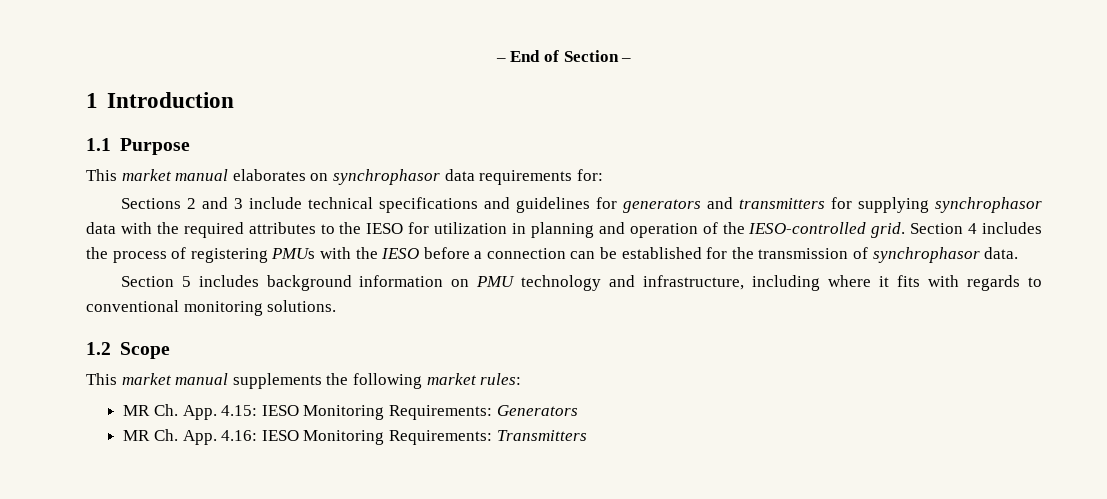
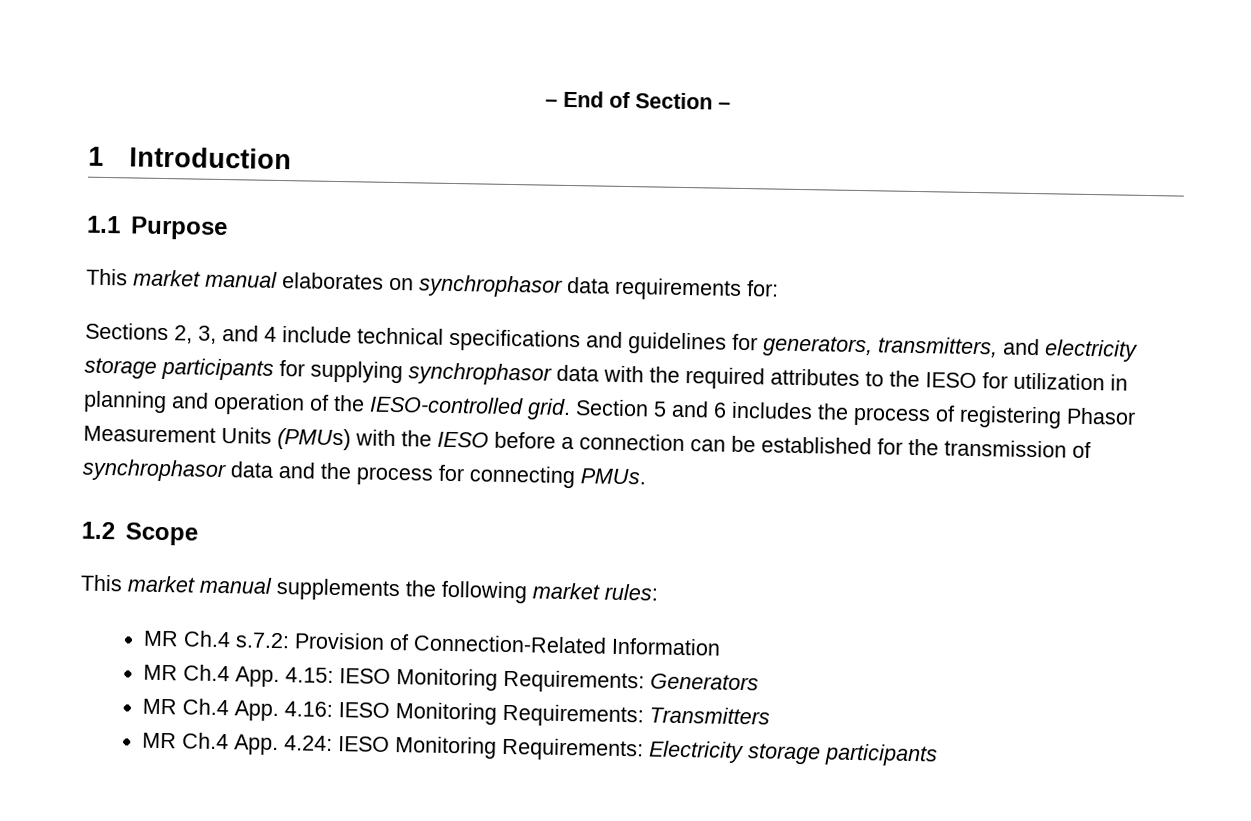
- Sections 2 and 3 include technical specifications and guidelines for generators and transmitters for supplying synchrophasor data with the required attributes to the IESO for utilization in planning and operation of the IESO-controlled grid.
+ Sections 2, 3, and 4 include technical specifications and guidelines for generators, transmitters, and electricity storage participants for supplying synchrophasor data with the required attributes to the IESO for utilization in planning and operation of the IESO-controlled grid.
- Section 4 includes the process of registering PMUs with the IESO before a connection can be established for the transmission of synchrophasor data.
- Section 5 includes background information on PMU technology and infrastructure, including where it fits with regards to conventional monitoring solutions.
+ Section 5 and 6 includes the process of registering Phasor Measurement Units (PMUs) with the IESO before a connection can be established for the transmission of synchrophasor data and the process for connecting PMUs.
- MR Ch. App. 4.15: IESO Monitoring Requirements: Generators
+ MR Ch.4 s.7.2: Provision of Connection-Related Information
+ MR Ch.4 App. 4.15: IESO Monitoring Requirements: Generators
- MR Ch. App. 4.16: IESO Monitoring Requirements: Transmitters
+ MR Ch.4 App. 4.16: IESO Monitoring Requirements: Transmitters
+ MR Ch.4 App. 4.24: IESO Monitoring Requirements: Electricity storage participants

